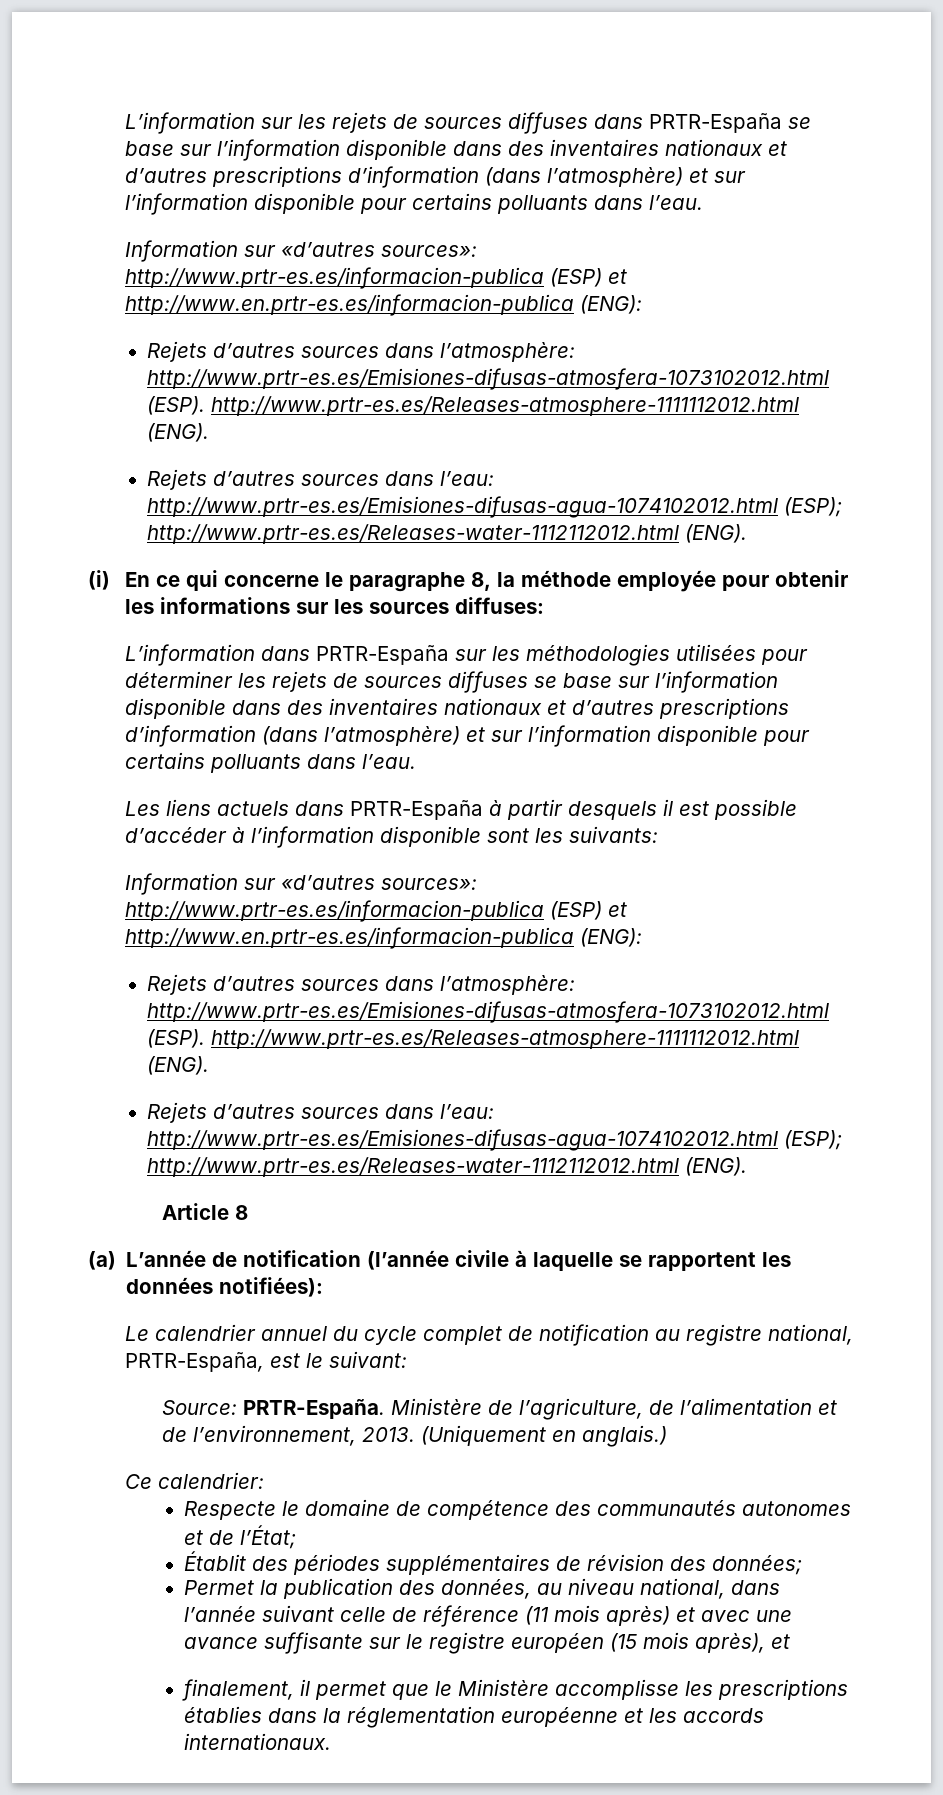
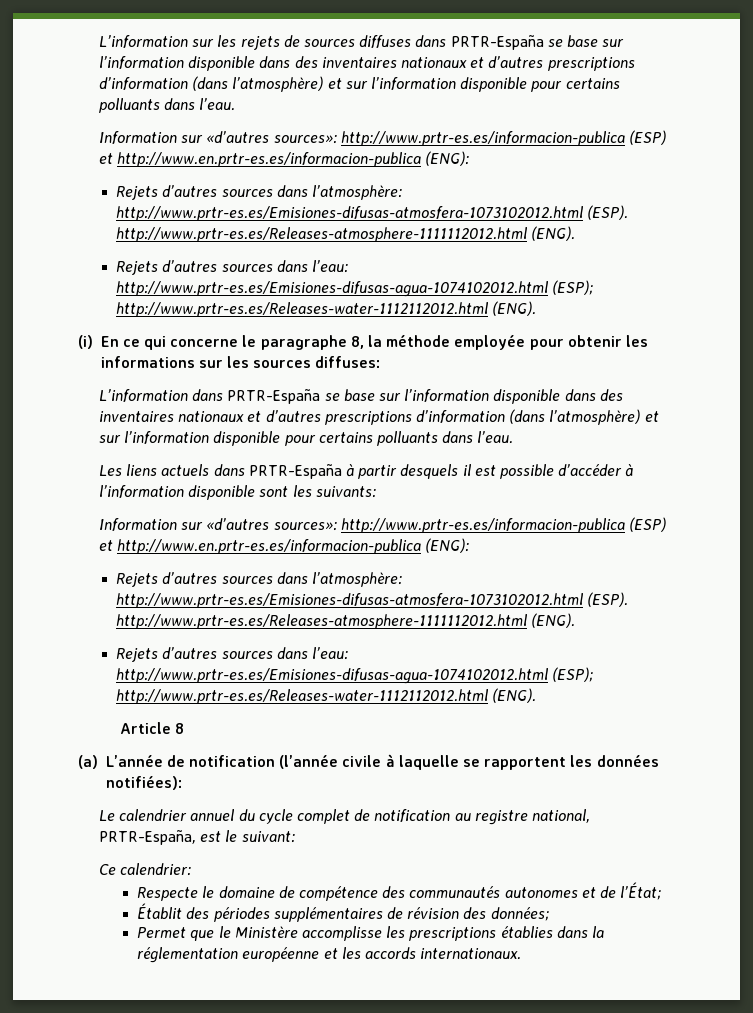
- L’information dans PRTR-España sur les méthodologies utilisées pour déterminer les rejets de sources diffuses se base sur l’information disponible dans des inventaires nationaux et d’autres prescriptions d’information (dans l’atmosphère) et sur l’information disponible pour certains polluants dans l’eau.
+ L’information dans PRTR-España se base sur l’information disponible dans des inventaires nationaux et d’autres prescriptions d’information (dans l’atmosphère) et sur l’information disponible pour certains polluants dans l’eau.
- Source: PRTR-España. Ministère de l’agriculture, de l’alimentation et de l’environnement, 2013. (Uniquement en anglais.)
- Permet la publication des données, au niveau national, dans l’année suivant celle de référence (11 mois après) et avec une avance suffisante sur le registre européen (15 mois après), et
- finalement, il permet que le Ministère accomplisse les prescriptions établies dans la réglementation européenne et les accords internationaux.
+ Permet que le Ministère accomplisse les prescriptions établies dans la réglementation européenne et les accords internationaux.

